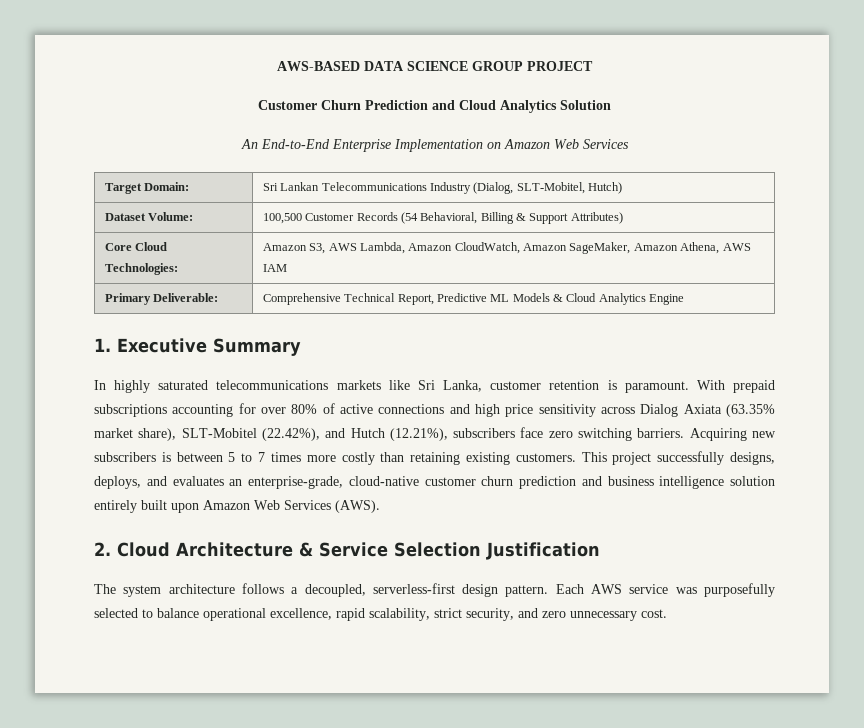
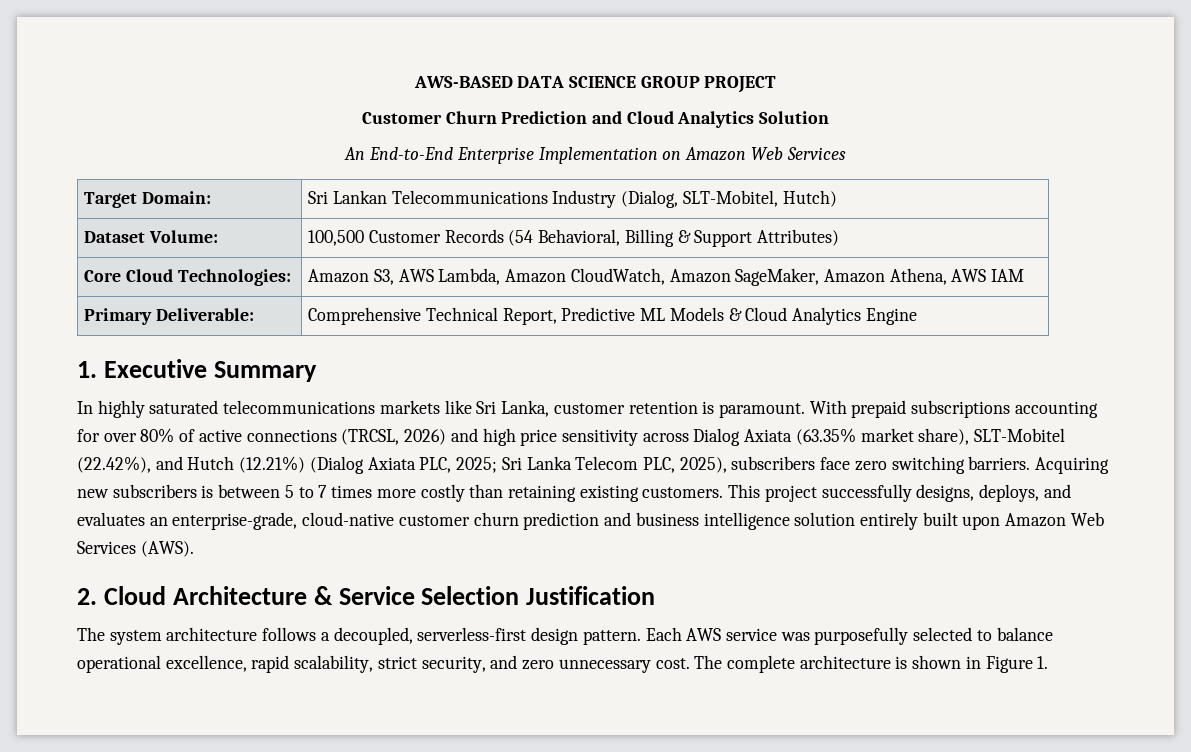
- With prepaid subscriptions accounting for over 80% of active connections and high price sensitivity across Dialog Axiata (63.35% market share), SLT-Mobitel (22.42%), and Hutch (12.21%), subscribers face zero switching barriers.
+ With prepaid subscriptions accounting for over 80% of active connections (TRCSL, 2026) and high price sensitivity across Dialog Axiata (63.35% market share), SLT-Mobitel (22.42%), and Hutch (12.21%) (Dialog Axiata PLC, 2025; Sri Lanka Telecom PLC, 2025), subscribers face zero switching barriers.
+ The complete architecture is shown in Figure 1.

